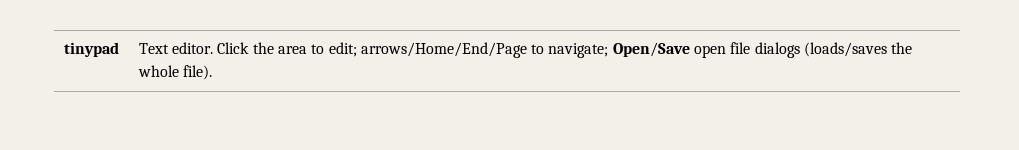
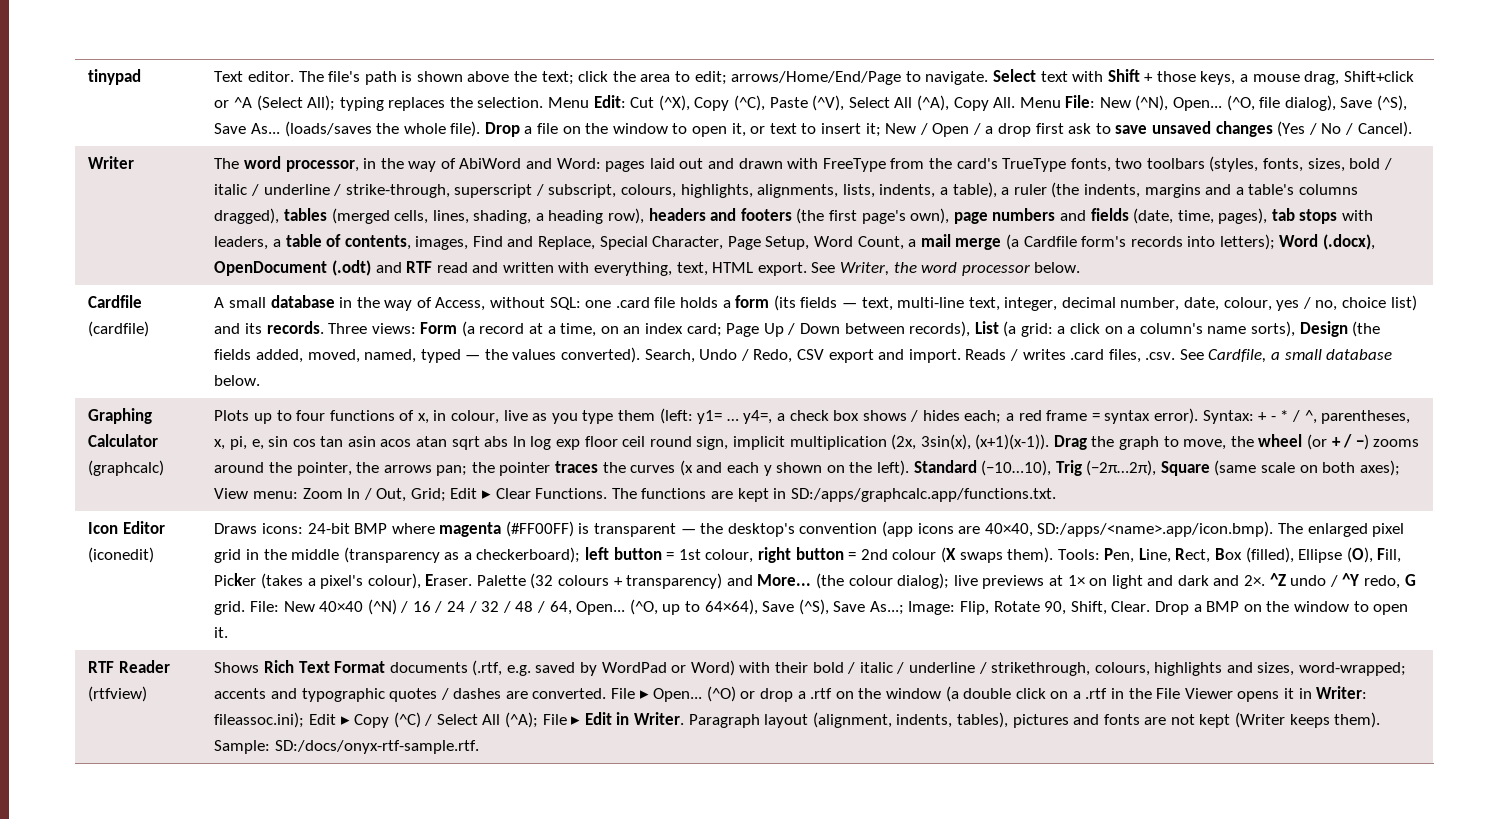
- Click the area to edit; arrows/Home/End/Page to navigate; Open/Save open file dialogs (loads/saves the whole file).
+ The file's path is shown above the text; click the area to edit; arrows/Home/End/Page to navigate. Select text with Shift + those keys, a mouse drag, Shift+click or ^A (Select All); typing replaces the selection. Menu Edit: Cut (^X), Copy (^C), Paste (^V), Select All (^A), Copy All. Menu File: New (^N), Open... (^O, file dialog), Save (^S), Save As... (loads/saves the whole file). Drop a file on the window to open it, or text to insert it; New / Open / a drop first ask to save unsaved changes (Yes / No / Cancel).
+ Writer | The word processor, in the way of AbiWord and Word: pages laid out and drawn with FreeType from the card's TrueType fonts, two toolbars (styles, fonts, sizes, bold / italic / underline / strike-through, superscript / subscript, colours, highlights, alignments, lists, indents, a table), a ruler (the indents, margins and a table's columns dragged), tables (merged cells, lines, shading, a heading row), headers and footers (the first page's own), page numbers and fields (date, time, pages), tab stops with leaders, a table of contents, images, Find and Replace, Special Character, Page Setup, Word Count, a mail merge (a Cardfile form's records into letters); Word (.docx), OpenDocument (.odt) and RTF read and written with everything, text, HTML export. See Writer, the word processor below.
+ Cardfile (cardfile) | A small database in the way of Access, without SQL: one .card file holds a form (its fields — text, multi-line text, integer, decimal number, date, colour, yes / no, choice list) and its records. Three views: Form (a record at a time, on an index card; Page Up / Down between records), List (a grid: a click on a column's name sorts), Design (the fields added, moved, named, typed — the values converted). Search, Undo / Redo, CSV export and import. Reads / writes .card files, .csv. See Cardfile, a small database below.
+ Graphing Calculator (graphcalc) | Plots up to four functions of x, in colour, live as you type them (left: y1= … y4=, a check box shows / hides each; a red frame = syntax error). Syntax: + - * / ^, parentheses, x, pi, e, sin cos tan asin acos atan sqrt abs ln log exp floor ceil round sign, implicit multiplication (2x, 3sin(x), (x+1)(x-1)). Drag the graph to move, the wheel (or + / −) zooms around the pointer, the arrows pan; the pointer traces the curves (x and each y shown on the left). Standard (−10…10), Trig (−2π…2π), Square (same scale on both axes); View menu: Zoom In / Out, Grid; Edit ▸ Clear Functions. The functions are kept in SD:/apps/graphcalc.app/functions.txt.
+ Icon Editor (iconedit) | Draws icons: 24-bit BMP where magenta (#FF00FF) is transparent — the desktop's convention (app icons are 40×40, SD:/apps/<name>.app/icon.bmp). The enlarged pixel grid in the middle (transparency as a checkerboard); left button = 1st colour, right button = 2nd colour (X swaps them). Tools: Pen, Line, Rect, Box (filled), Ellipse (O), Fill, Picker (takes a pixel's colour), Eraser. Palette (32 colours + transparency) and More... (the colour dialog); live previews at 1× on light and dark and 2×. ^Z undo / ^Y redo, G grid. File: New 40×40 (^N) / 16 / 24 / 32 / 48 / 64, Open... (^O, up to 64×64), Save (^S), Save As...; Image: Flip, Rotate 90, Shift, Clear. Drop a BMP on the window to open it.
+ RTF Reader (rtfview) | Shows Rich Text Format documents (.rtf, e.g. saved by WordPad or Word) with their bold / italic / underline / strikethrough, colours, highlights and sizes, word-wrapped; accents and typographic quotes / dashes are converted. File ▸ Open... (^O) or drop a .rtf on the window (a double click on a .rtf in the File Viewer opens it in Writer: fileassoc.ini); Edit ▸ Copy (^C) / Select All (^A); File ▸ Edit in Writer. Paragraph layout (alignment, indents, tables), pictures and fonts are not kept (Writer keeps them). Sample: SD:/docs/onyx-rtf-sample.rtf.

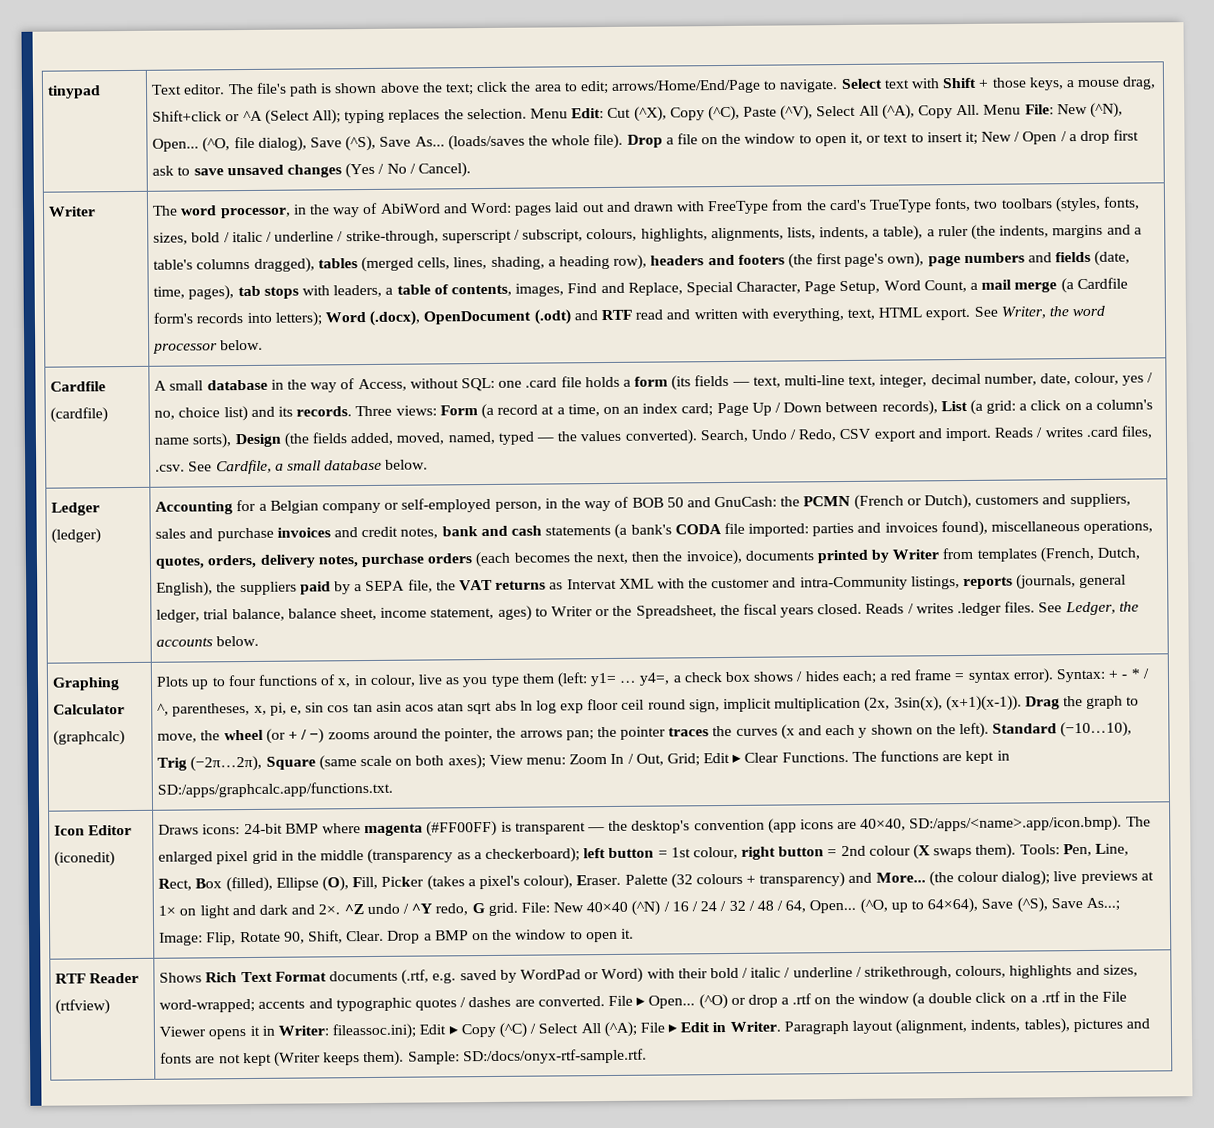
+ Ledger (ledger) | Accounting for a Belgian company or self-employed person, in the way of BOB 50 and GnuCash: the PCMN (French or Dutch), customers and suppliers, sales and purchase invoices and credit notes, bank and cash statements (a bank's CODA file imported: parties and invoices found), miscellaneous operations, quotes, orders, delivery notes, purchase orders (each becomes the next, then the invoice), documents printed by Writer from templates (French, Dutch, English), the suppliers paid by a SEPA file, the VAT returns as Intervat XML with the customer and intra-Community listings, reports (journals, general ledger, trial balance, balance sheet, income statement, ages) to Writer or the Spreadsheet, the fiscal years closed. Reads / writes .ledger files. See Ledger, the accounts below.

